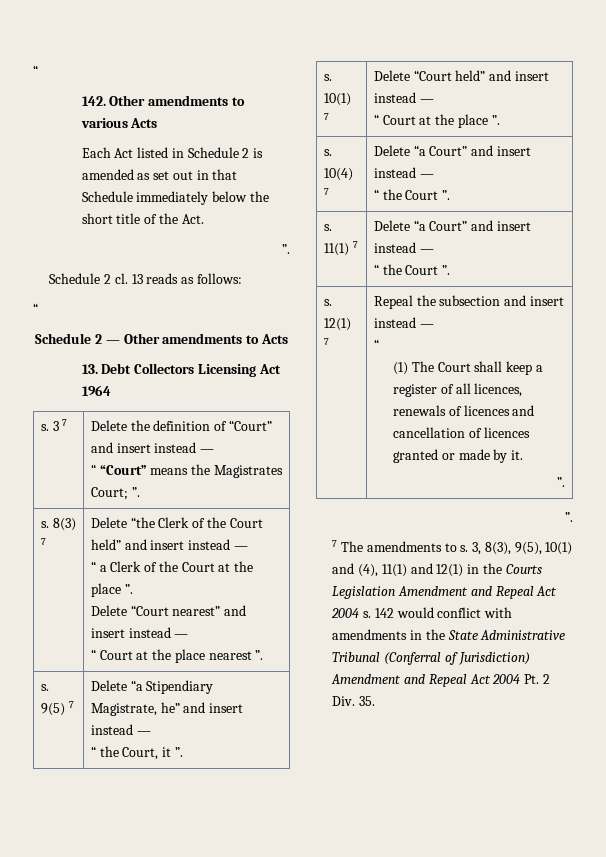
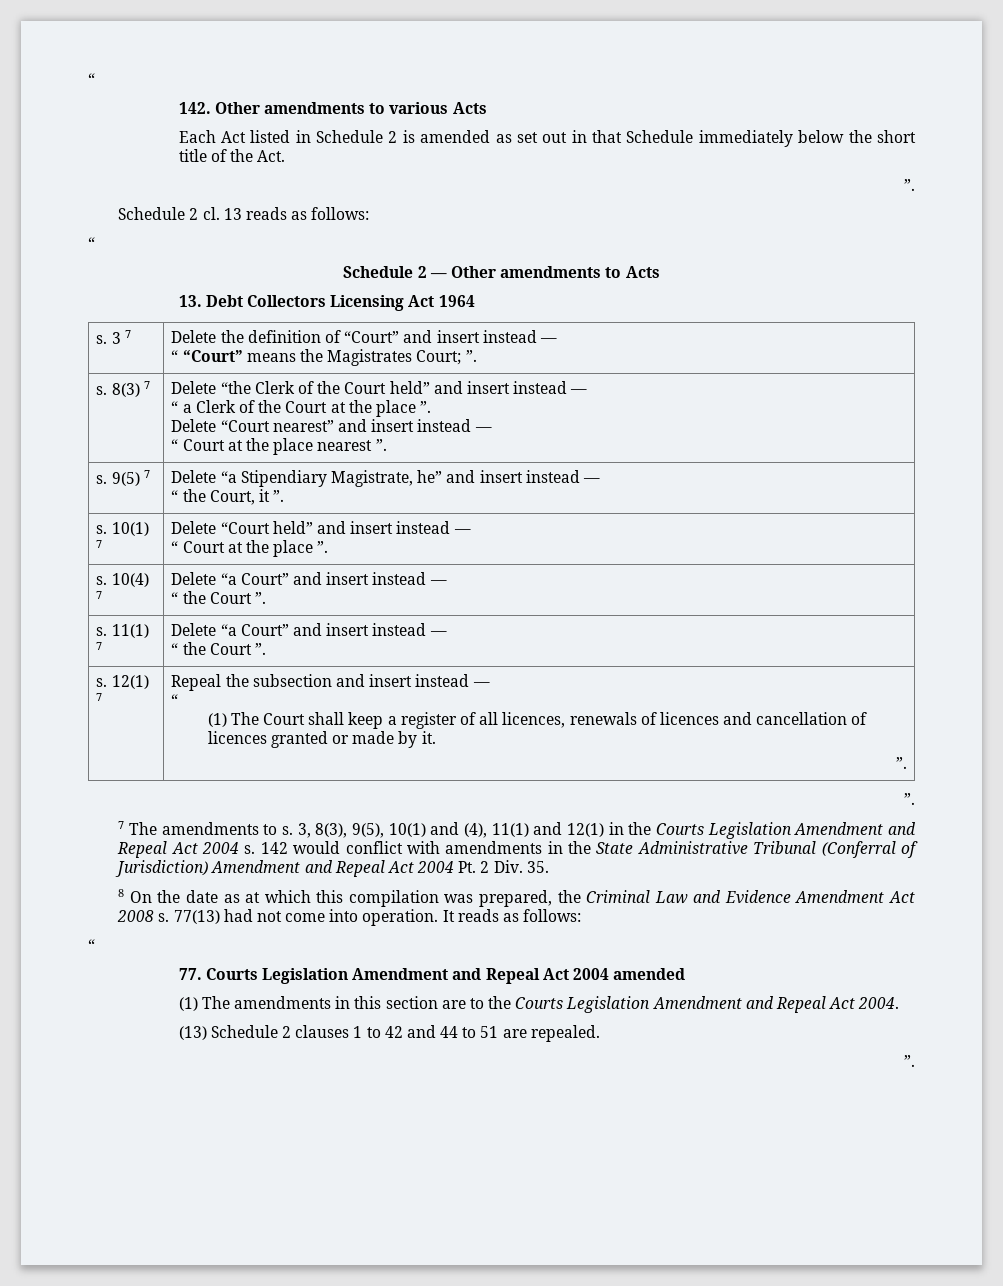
+ 8 On the date as at which this compilation was prepared, the Criminal Law and Evidence Amendment Act 2008 s. 77(13) had not come into operation. It reads as follows:
+ “
+ 77. Courts Legislation Amendment and Repeal Act 2004 amended
+ (1) The amendments in this section are to the Courts Legislation Amendment and Repeal Act 2004.
+ (13) Schedule 2 clauses 1 to 42 and 44 to 51 are repealed.
+ ”.

